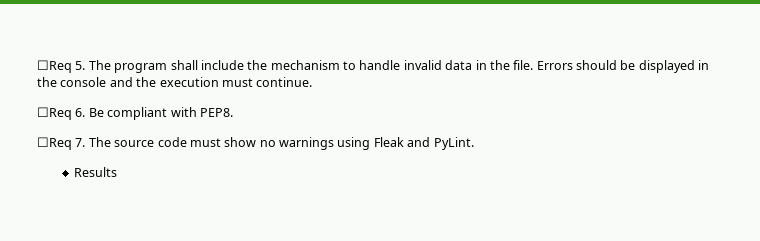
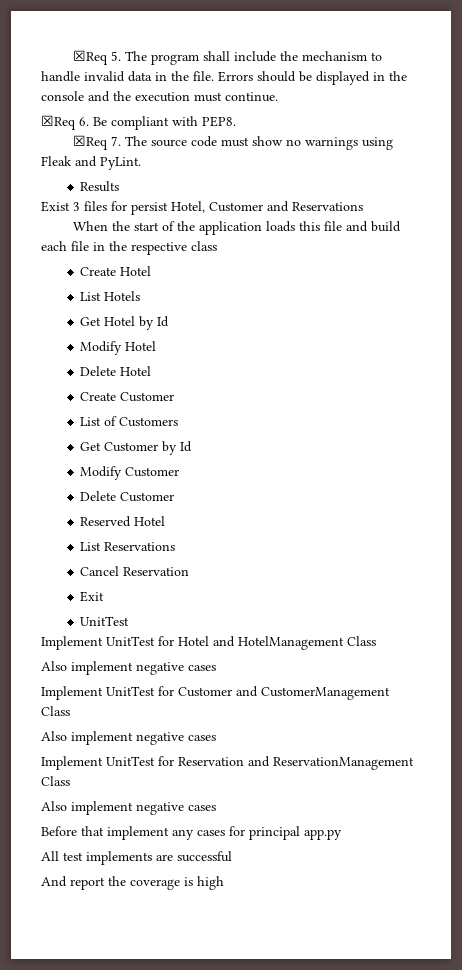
- ☐Req 5. The program shall include the mechanism to handle invalid data in the file.
+ ☒Req 5. The program shall include the mechanism to handle invalid data in the file.
- ☐Req 6. Be compliant with PEP8.
+ ☒Req 6. Be compliant with PEP8.
- ☐Req 7. The source code must show no warnings using Fleak and PyLint.
+ ☒Req 7. The source code must show no warnings using Fleak and PyLint.
+ Exist 3 files for persist Hotel, Customer and Reservations
+ When the start of the application loads this file and build each file in the respective class
+ Create Hotel
+ List Hotels
+ Get Hotel by Id
+ Modify Hotel
+ Delete Hotel
+ Create Customer
+ List of Customers
+ Get Customer by Id
+ Modify Customer
+ Delete Customer
+ Reserved Hotel
+ List Reservations
+ Cancel Reservation
+ Exit
+ UnitTest
+ Implement UnitTest for Hotel and HotelManagement Class
+ Also implement negative cases
+ Implement UnitTest for Customer and CustomerManagement Class
+ Also implement negative cases
+ Implement UnitTest for Reservation and ReservationManagement Class
+ Also implement negative cases
+ Before that implement any cases for principal app.py
+ All test implements are successful
+ And report the coverage is high

